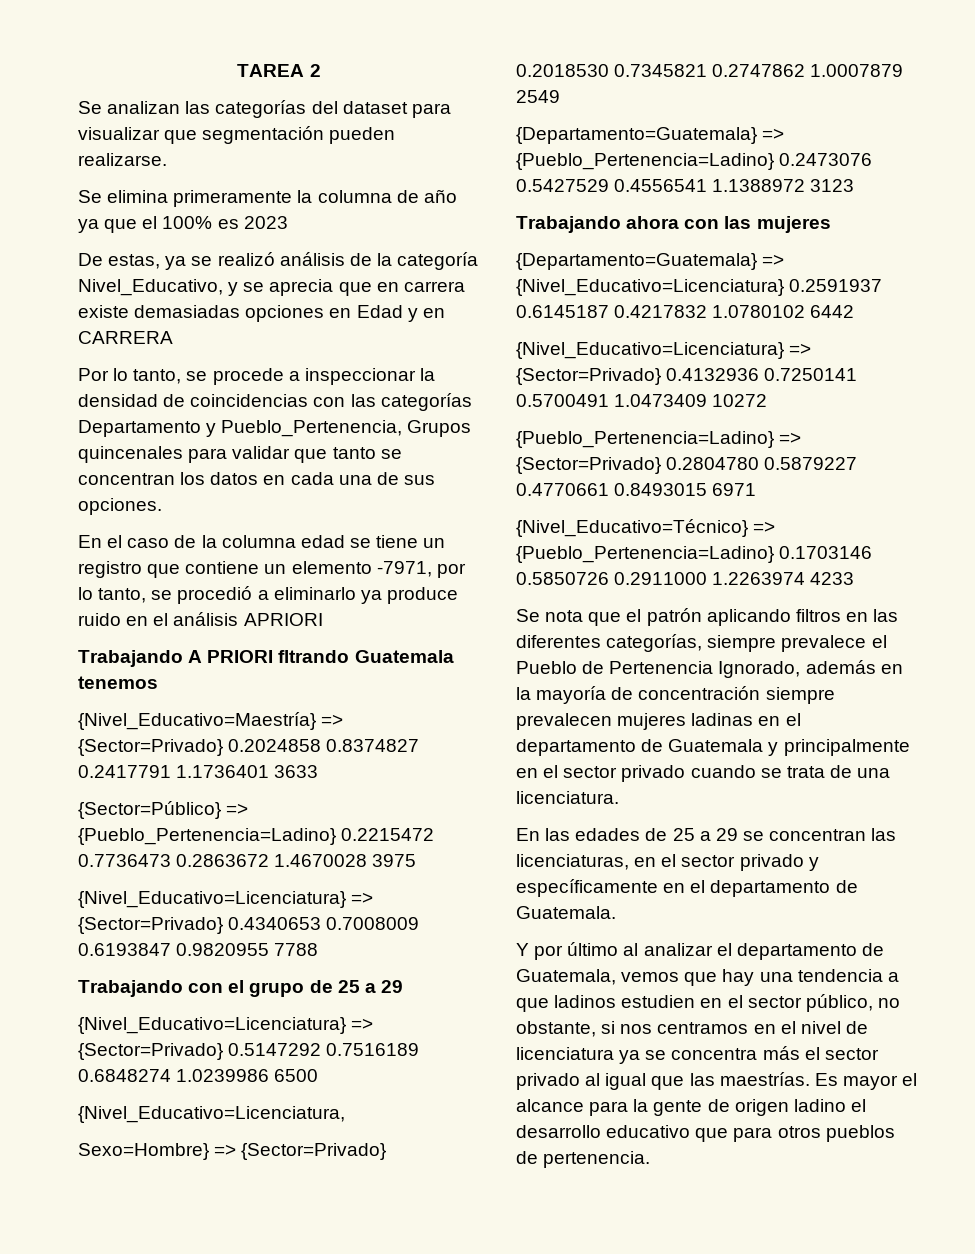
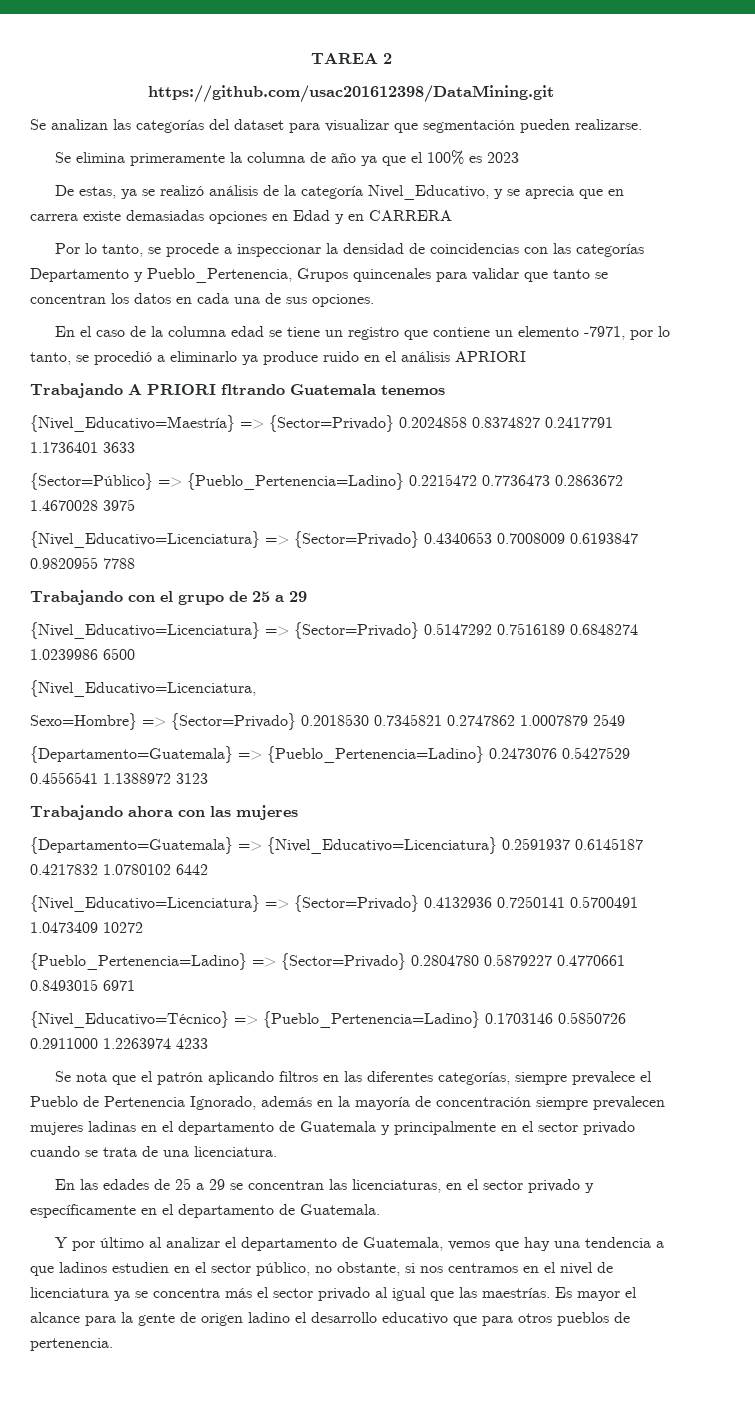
+ https://github.com/usac201612398/DataMining.git

